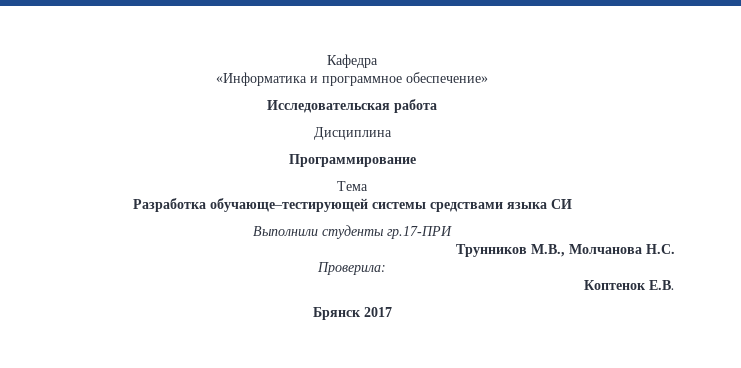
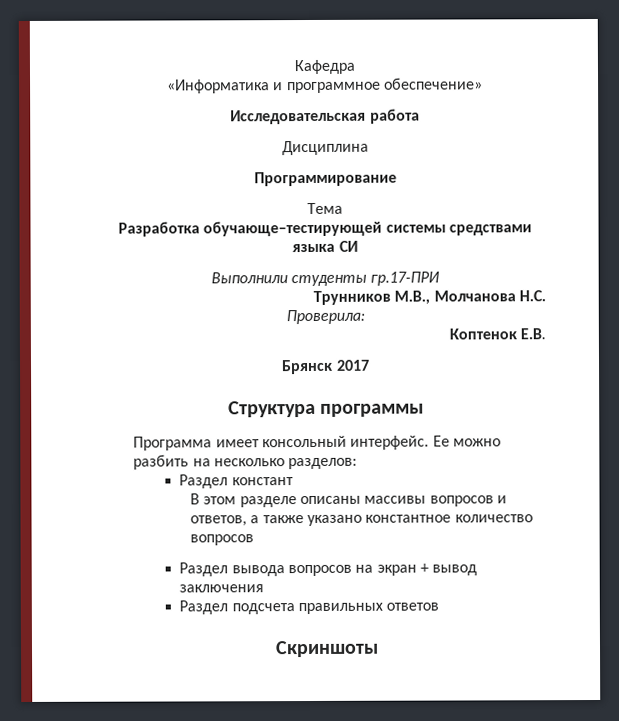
+ Структура программы
+ Программа имеет консольный интерфейс. Ее можно разбить на несколько разделов:
+ Раздел констант
+ В этом разделе описаны массивы вопросов и ответов, а также указано константное количество вопросов
+ Раздел вывода вопросов на экран + вывод заключения
+ Раздел подсчета правильных ответов
+ Скриншоты

